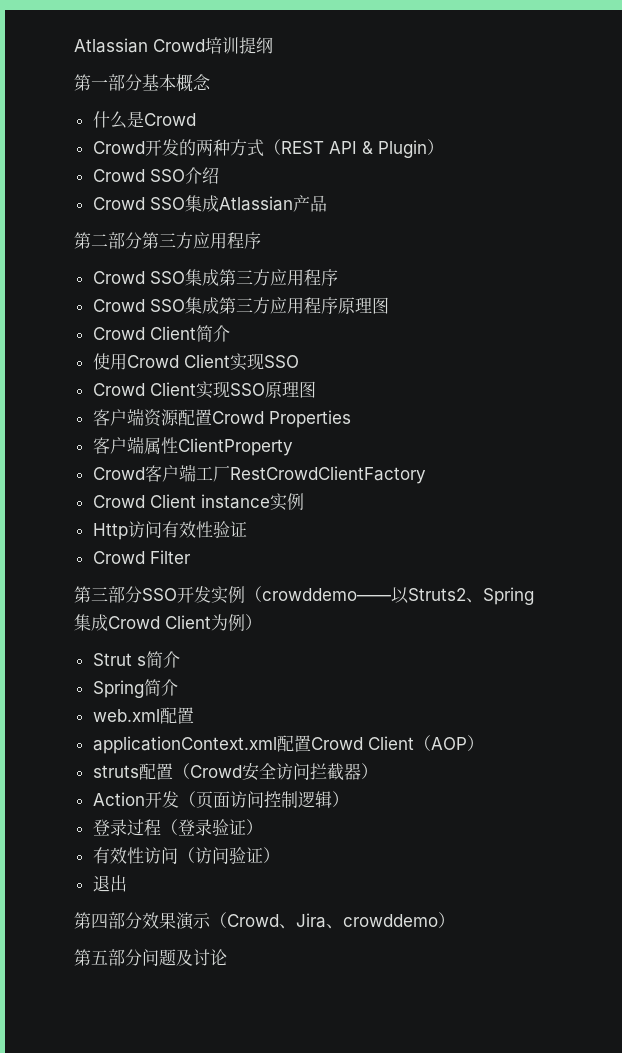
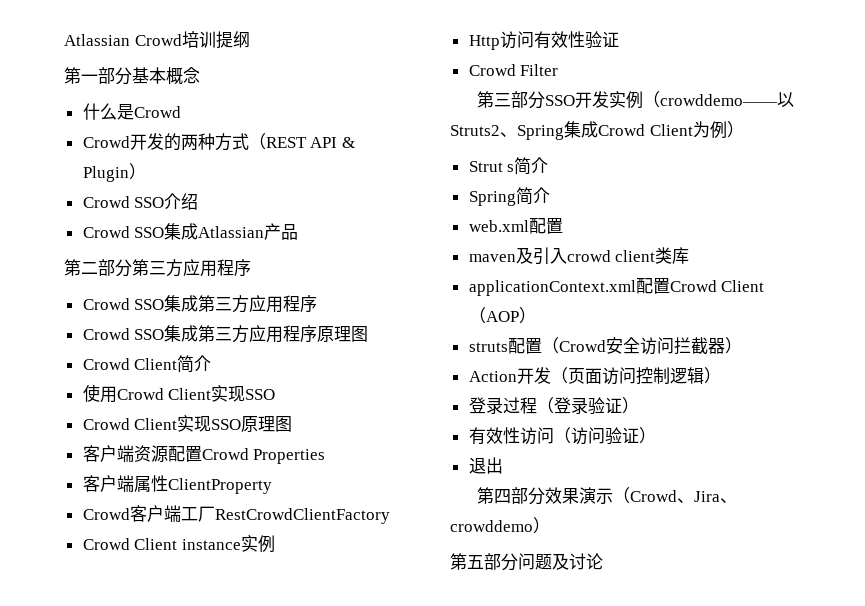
+ maven及引入crowd client类库

